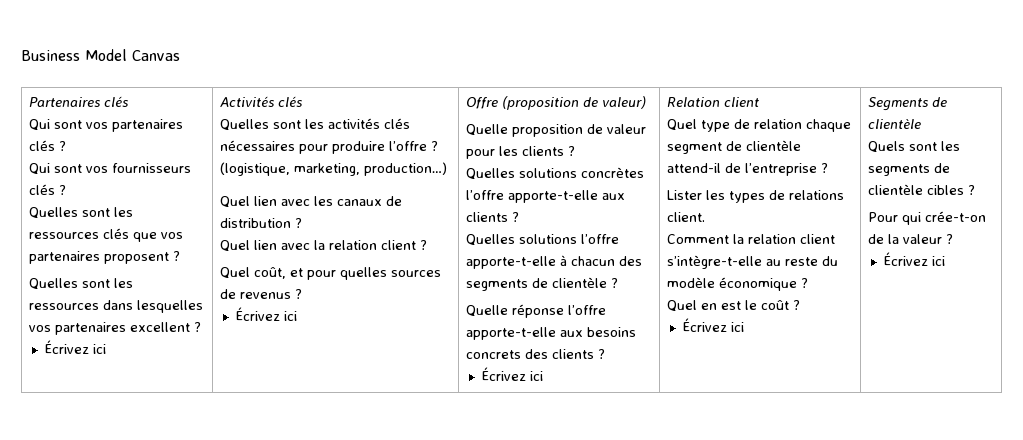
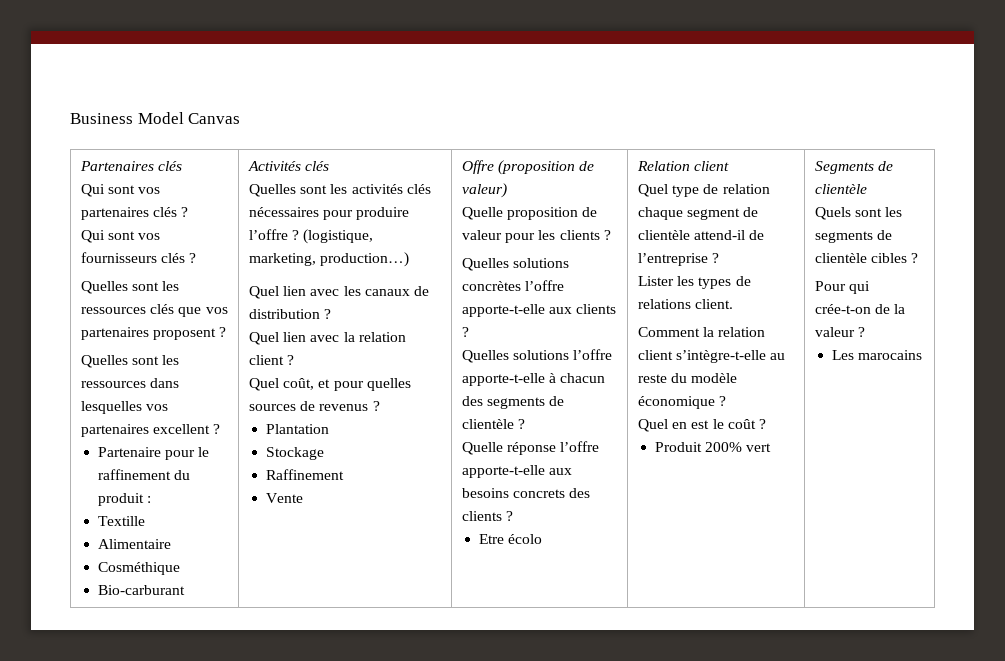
  Quelles sont les ressources dans lesquelles vos partenaires excellent ?
- Écrivez ici
+ Partenaire pour le raffinement du produit :
+ Textille
+ Alimentaire
+ Cosméthique
+ Bio-carburant
  Quel coût, et pour quelles sources de revenus ?
- Écrivez ici
+ Plantation
+ Stockage
+ Raffinement
+ Vente
  Quelle réponse l’offre apporte-t-elle aux besoins concrets des clients ?
- Écrivez ici
+ Etre écolo
  Quel en est le coût ?
- Écrivez ici
+ Produit 200% vert
  Pour qui crée-t-on de la valeur ?
- Écrivez ici
+ Les marocains

